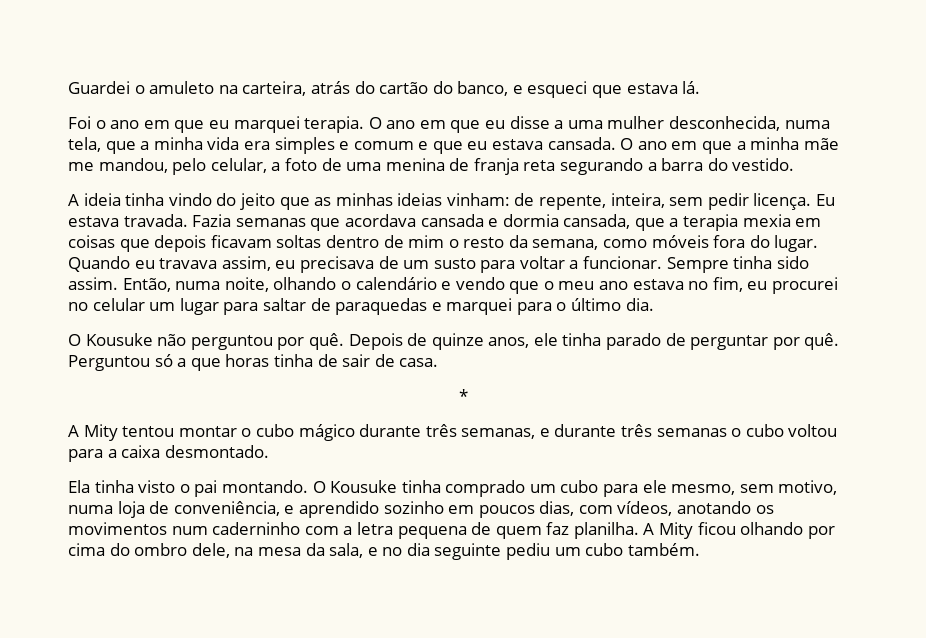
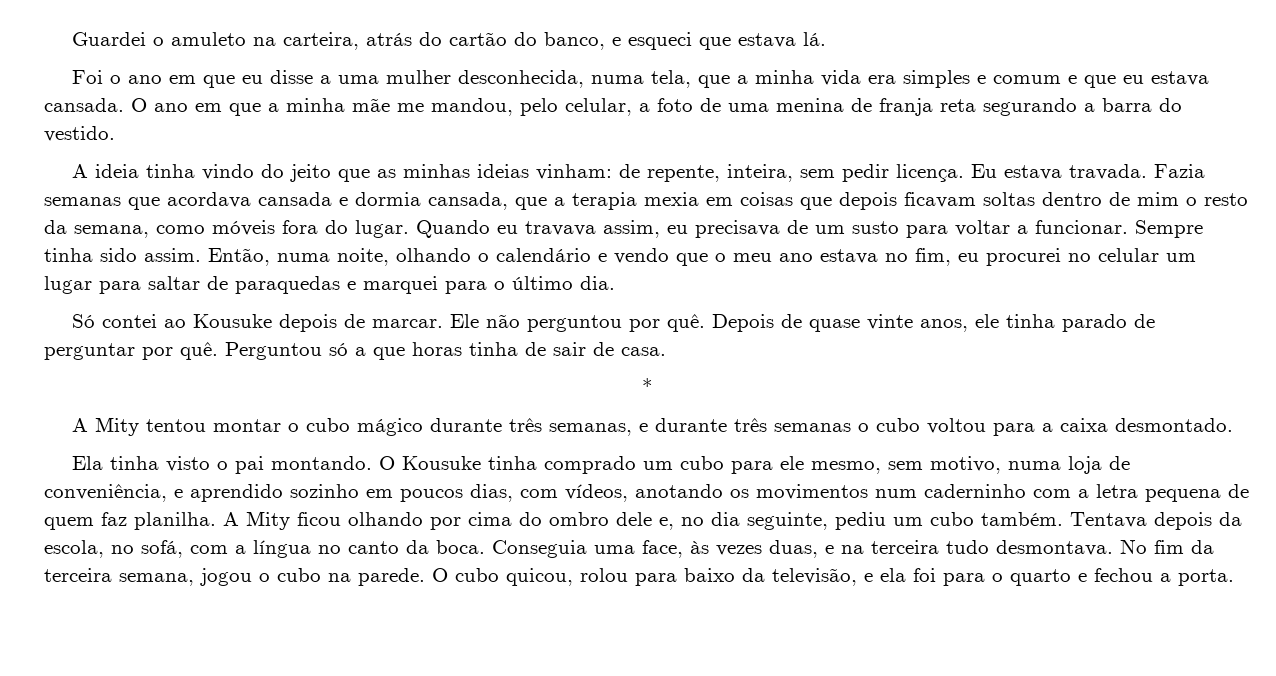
- Foi o ano em que eu marquei terapia. O ano em que eu disse a uma mulher desconhecida, numa tela, que a minha vida era simples e comum e que eu estava cansada.
+ Foi o ano em que eu disse a uma mulher desconhecida, numa tela, que a minha vida era simples e comum e que eu estava cansada.
- O Kousuke não perguntou por quê.
+ Só contei ao Kousuke depois de marcar. Ele não perguntou por quê.
- Depois de quinze anos, ele tinha parado de perguntar por quê.
+ Depois de quase vinte anos, ele tinha parado de perguntar por quê.
- A Mity ficou olhando por cima do ombro dele, na mesa da sala, e no dia seguinte pediu um cubo também.
+ A Mity ficou olhando por cima do ombro dele e, no dia seguinte, pediu um cubo também.
+ Tentava depois da escola, no sofá, com a língua no canto da boca. Conseguia uma face, às vezes duas, e na terceira tudo desmontava. No fim da terceira semana, jogou o cubo na parede. O cubo quicou, rolou para baixo da televisão, e ela foi para o quarto e fechou a porta.

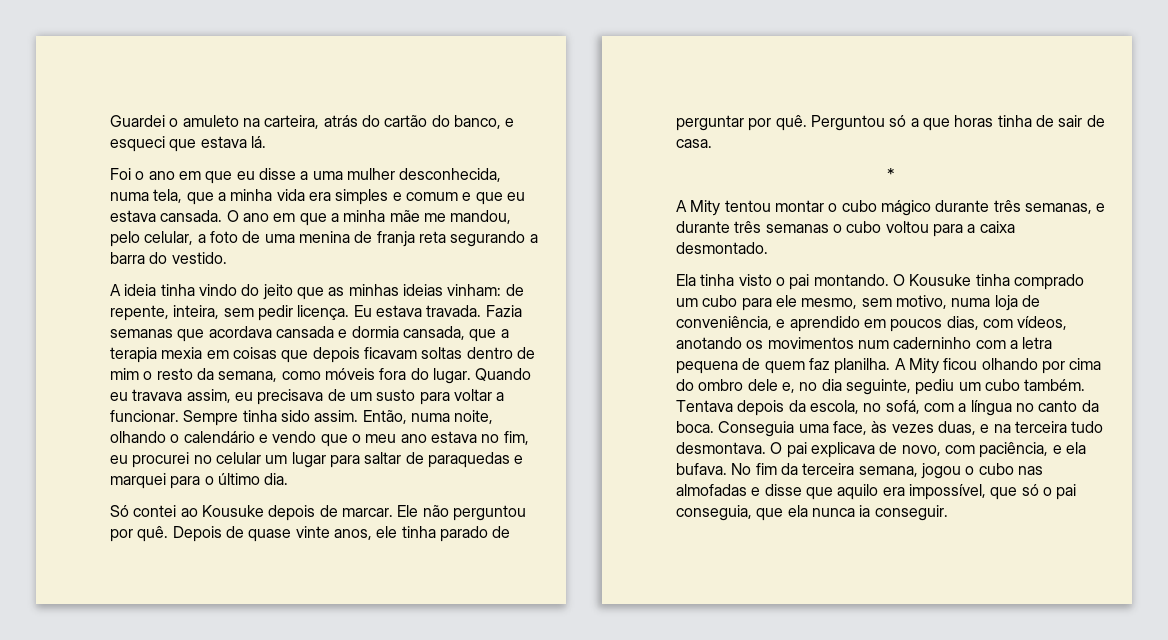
- O Kousuke tinha comprado um cubo para ele mesmo, sem motivo, numa loja de conveniência, e aprendido sozinho em poucos dias, com vídeos, anotando os movimentos num caderninho com a letra pequena de quem faz planilha.
+ O Kousuke tinha comprado um cubo para ele mesmo, sem motivo, numa loja de conveniência, e aprendido em poucos dias, com vídeos, anotando os movimentos num caderninho com a letra pequena de quem faz planilha.
+ O pai explicava de novo, com paciência, e ela bufava.
- No fim da terceira semana, jogou o cubo na parede. O cubo quicou, rolou para baixo da televisão, e ela foi para o quarto e fechou a porta.
+ No fim da terceira semana, jogou o cubo nas almofadas e disse que aquilo era impossível, que só o pai conseguia, que ela nunca ia conseguir.

